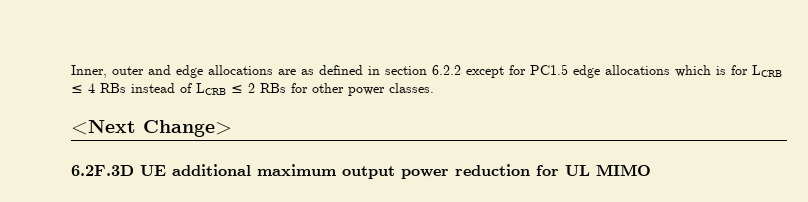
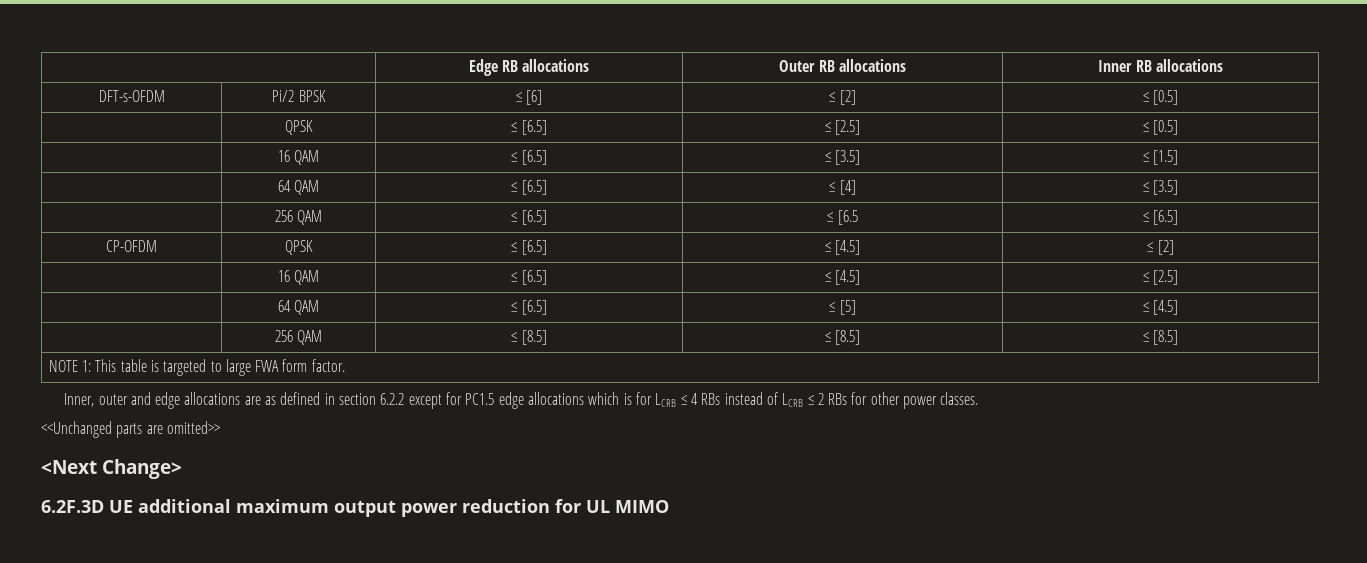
+ | Edge RB allocations | Outer RB allocations | Inner RB allocations
+ DFT-s-OFDM | Pi/2 BPSK | ≤ [6] | ≤ [2] | ≤ [0.5]
+ | QPSK | ≤ [6.5] | ≤ [2.5] | ≤ [0.5]
+ | 16 QAM | ≤ [6.5] | ≤ [3.5] | ≤ [1.5]
+ | 64 QAM | ≤ [6.5] | ≤ [4] | ≤ [3.5]
+ | 256 QAM | ≤ [6.5] | ≤ [6.5 | ≤ [6.5]
+ CP-OFDM | QPSK | ≤ [6.5] | ≤ [4.5] | ≤ [2]
+ | 16 QAM | ≤ [6.5] | ≤ [4.5] | ≤ [2.5]
+ | 64 QAM | ≤ [6.5] | ≤ [5] | ≤ [4.5]
+ | 256 QAM | ≤ [8.5] | ≤ [8.5] | ≤ [8.5]
+ NOTE 1: This table is targeted to large FWA form factor.
+ <<Unchanged parts are omitted>>

